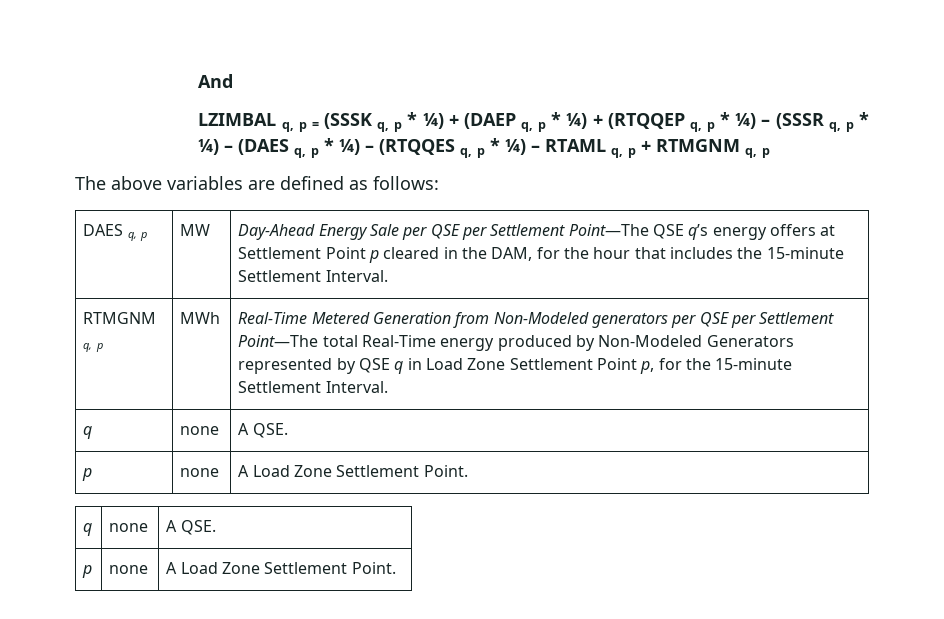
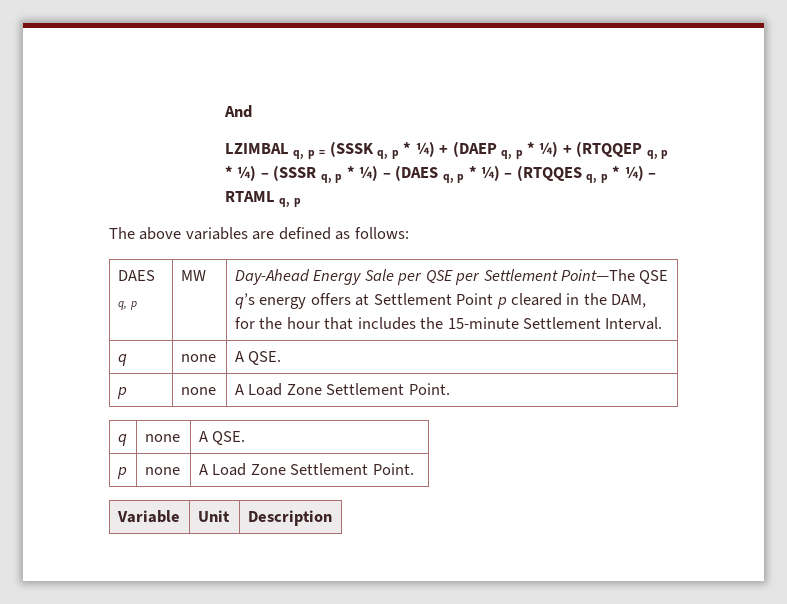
- LZIMBAL q, p = (SSSK q, p * ¼) + (DAEP q, p * ¼) + (RTQQEP q, p * ¼) – (SSSR q, p * ¼) – (DAES q, p * ¼) – (RTQQES q, p * ¼) – RTAML q, p + RTMGNM q, p
+ LZIMBAL q, p = (SSSK q, p * ¼) + (DAEP q, p * ¼) + (RTQQEP q, p * ¼) – (SSSR q, p * ¼) – (DAES q, p * ¼) – (RTQQES q, p * ¼) – RTAML q, p
- RTMGNM q, p | MWh | Real-Time Metered Generation from Non-Modeled generators per QSE per Settlement Point—The total Real-Time energy produced by Non-Modeled Generators represented by QSE q in Load Zone Settlement Point p, for the 15-minute Settlement Interval.
+ Variable | Unit | Description

